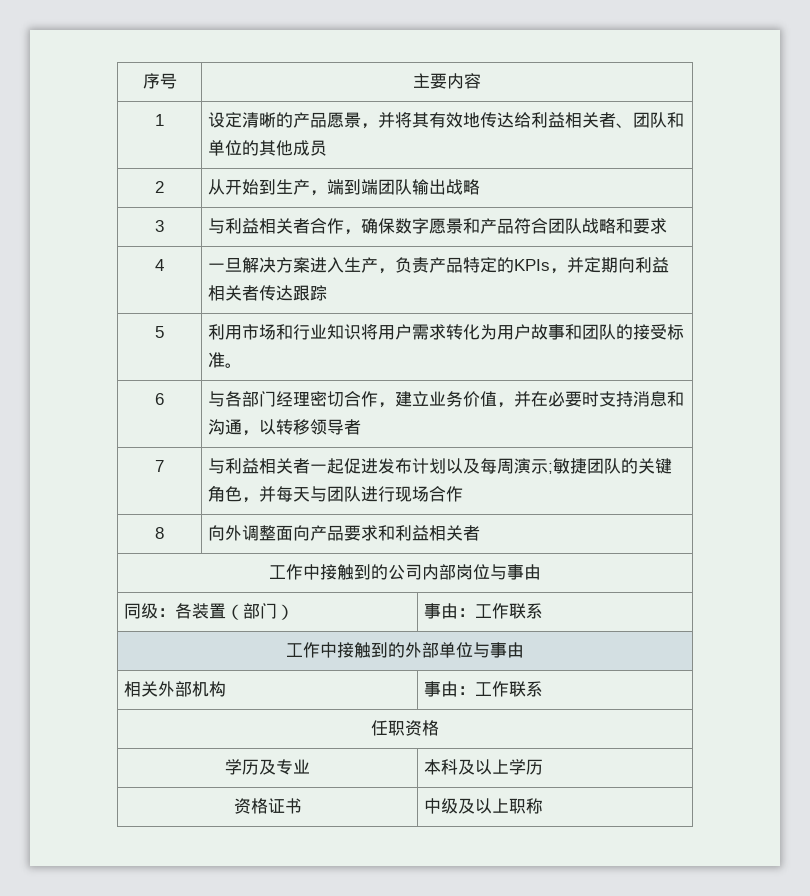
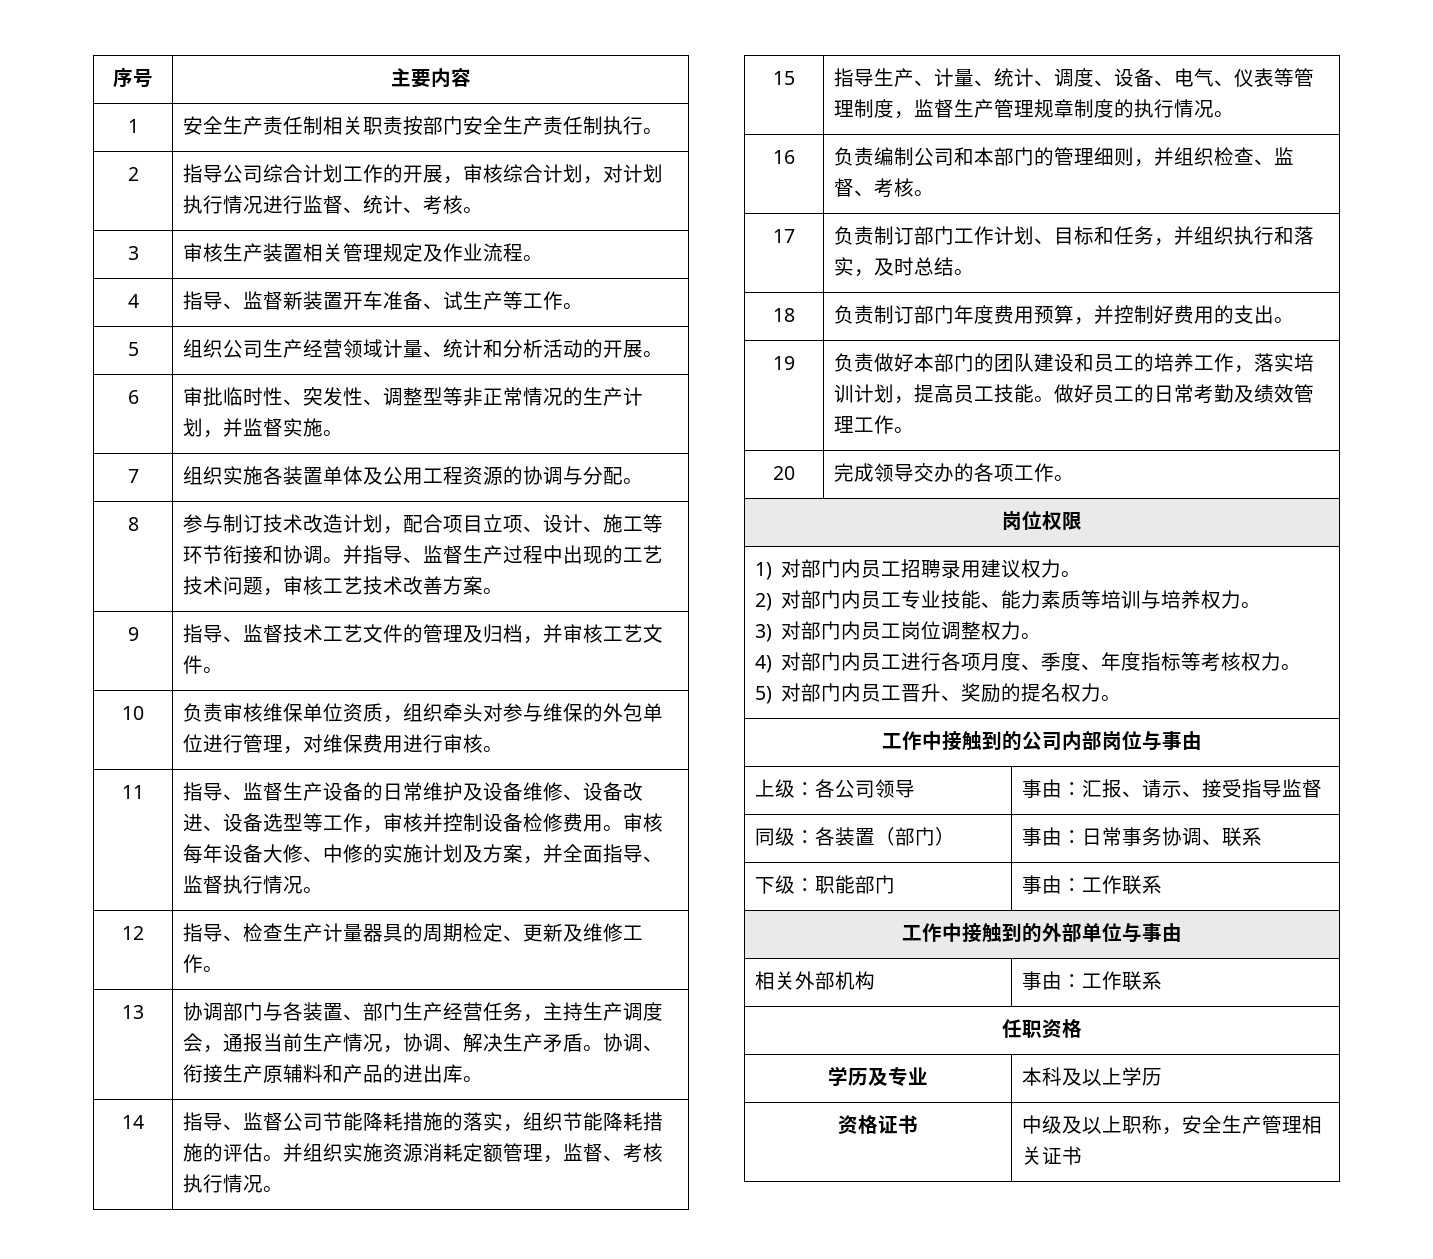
- 1 | 设定清晰的产品愿景，并将其有效地传达给利益相关者、团队和单位的其他成员
- 2 | 从开始到生产，端到端团队输出战略
- 3 | 与利益相关者合作，确保数字愿景和产品符合团队战略和要求
- 4 | 一旦解决方案进入生产，负责产品特定的KPIs，并定期向利益相关者传达跟踪
- 5 | 利用市场和行业知识将用户需求转化为用户故事和团队的接受标准。
- 6 | 与各部门经理密切合作，建立业务价值，并在必要时支持消息和沟通，以转移领导者
- 7 | 与利益相关者一起促进发布计划以及每周演示;敏捷团队的关键角色，并每天与团队进行现场合作
- 8 | 向外调整面向产品要求和利益相关者
+ 1 | 安全生产责任制相关职责按部门安全生产责任制执行。
+ 2 | 指导公司综合计划工作的开展，审核综合计划，对计划执行情况进行监督、统计、考核。
+ 3 | 审核生产装置相关管理规定及作业流程。
+ 4 | 指导、监督新装置开车准备、试生产等工作。
+ 5 | 组织公司生产经营领域计量、统计和分析活动的开展。
+ 6 | 审批临时性、突发性、调整型等非正常情况的生产计划，并监督实施。
+ 7 | 组织实施各装置单体及公用工程资源的协调与分配。
+ 8 | 参与制订技术改造计划，配合项目立项、设计、施工等环节衔接和协调。并指导、监督生产过程中出现的工艺技术问题，审核工艺技术改善方案。
+ 9 | 指导、监督技术工艺文件的管理及归档，并审核工艺文件。
+ 10 | 负责审核维保单位资质，组织牵头对参与维保的外包单位进行管理，对维保费用进行审核。
+ 11 | 指导、监督生产设备的日常维护及设备维修、设备改进、设备选型等工作，审核并控制设备检修费用。审核每年设备大修、中修的实施计划及方案，并全面指导、监督执行情况。
+ 12 | 指导、检查生产计量器具的周期检定、更新及维修工作。
+ 13 | 协调部门与各装置、部门生产经营任务，主持生产调度会，通报当前生产情况，协调、解决生产矛盾。协调、衔接生产原辅料和产品的进出库。
+ 14 | 指导、监督公司节能降耗措施的落实，组织节能降耗措施的评估。并组织实施资源消耗定额管理，监督、考核执行情况。
+ 15 | 指导生产、计量、统计、调度、设备、电气、仪表等管理制度，监督生产管理规章制度的执行情况。
+ 16 | 负责编制公司和本部门的管理细则，并组织检查、监督、考核。
+ 17 | 负责制订部门工作计划、目标和任务，并组织执行和落实，及时总结。
+ 18 | 负责制订部门年度费用预算，并控制好费用的支出。
+ 19 | 负责做好本部门的团队建设和员工的培养工作，落实培训计划，提高员工技能。做好员工的日常考勤及绩效管理工作。
+ 20 | 完成领导交办的各项工作。
+ 岗位权限
+ 1)对部门内员工招聘录用建议权力。
+ 2)对部门内员工专业技能、能力素质等培训与培养权力。
+ 3)对部门内员工岗位调整权力。
+ 4)对部门内员工进行各项月度、季度、年度指标等考核权力。
+ 5)对部门内员工晋升、奖励的提名权力。
+ 上级：各公司领导 | 事由：汇报、请示、接受指导监督
- 同级：各装置（部门） | 事由：工作联系
+ 同级：各装置（部门） | 事由：日常事务协调、联系
+ 下级：职能部门 | 事由：工作联系
- 资格证书 | 中级及以上职称
+ 资格证书 | 中级及以上职称，安全生产管理相关证书

